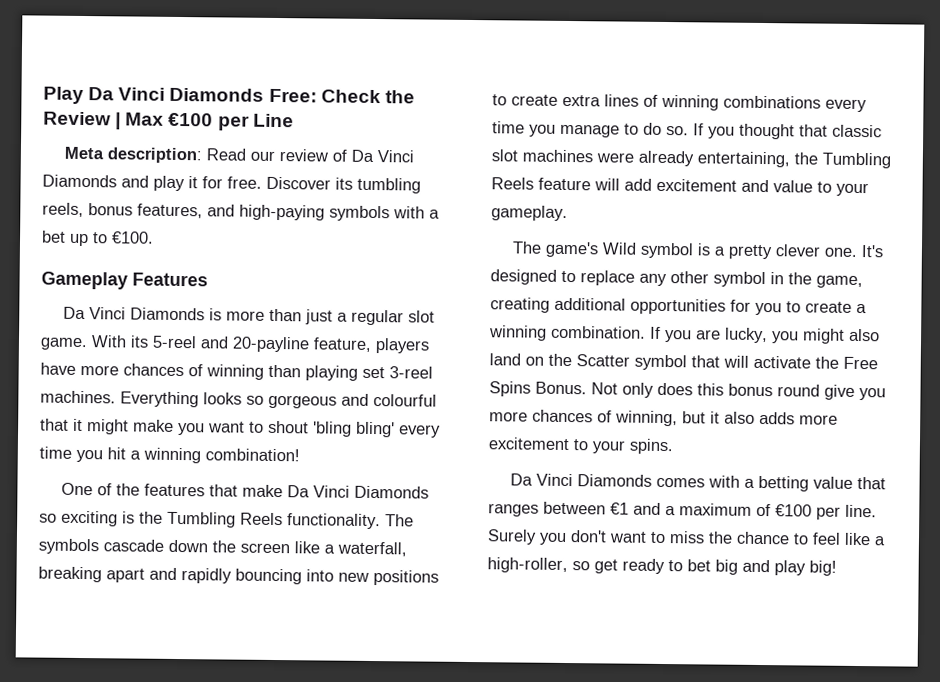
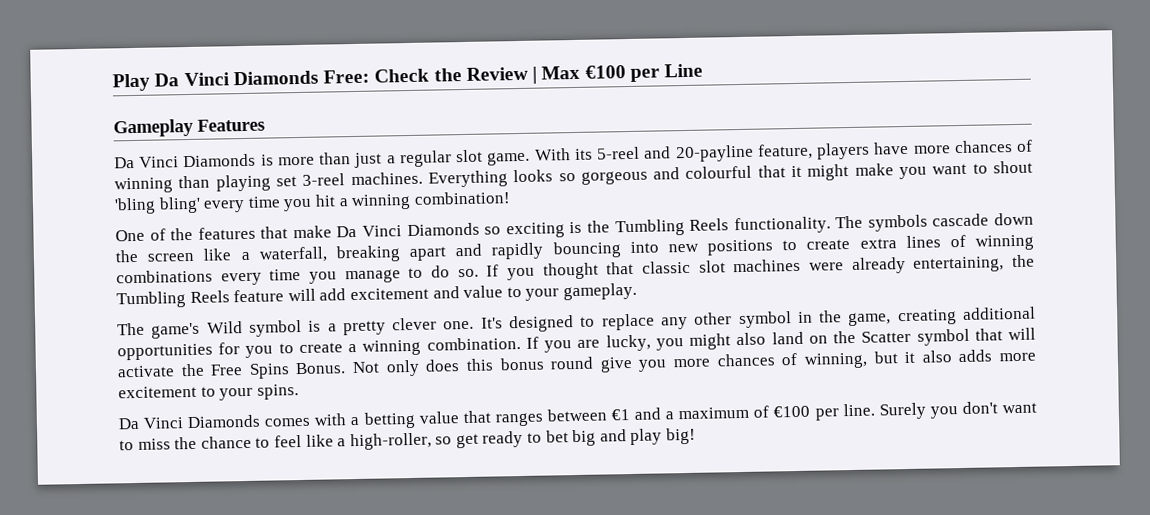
- Meta description: Read our review of Da Vinci Diamonds and play it for free. Discover its tumbling reels, bonus features, and high-paying symbols with a bet up to €100.

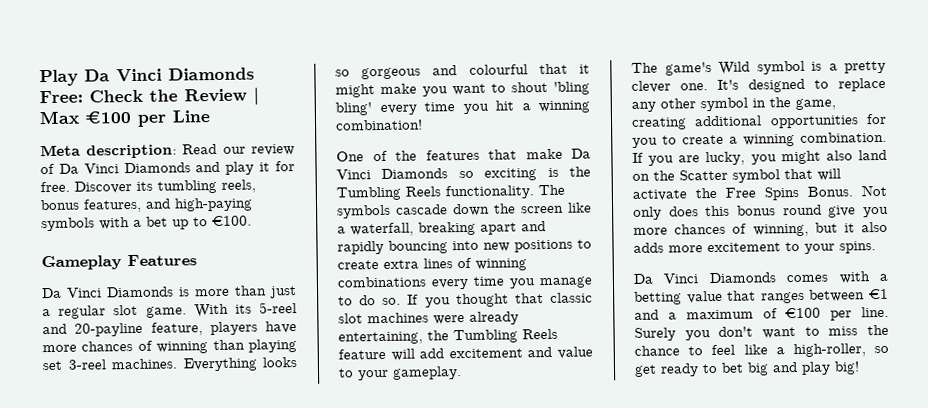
+ Meta description: Read our review of Da Vinci Diamonds and play it for free. Discover its tumbling reels, bonus features, and high-paying symbols with a bet up to €100.

